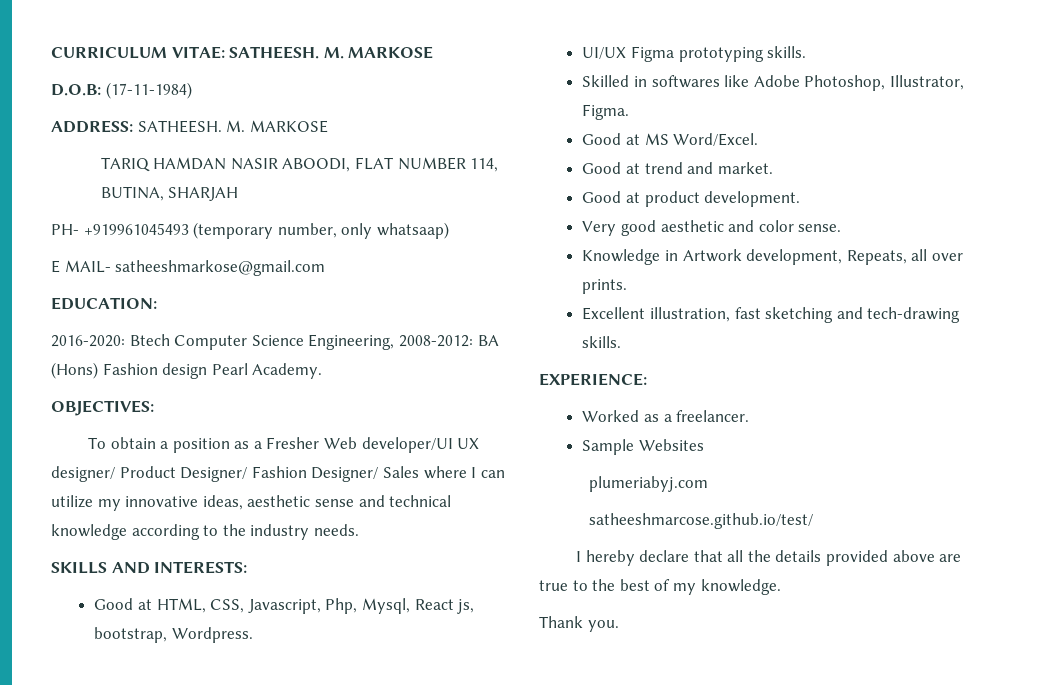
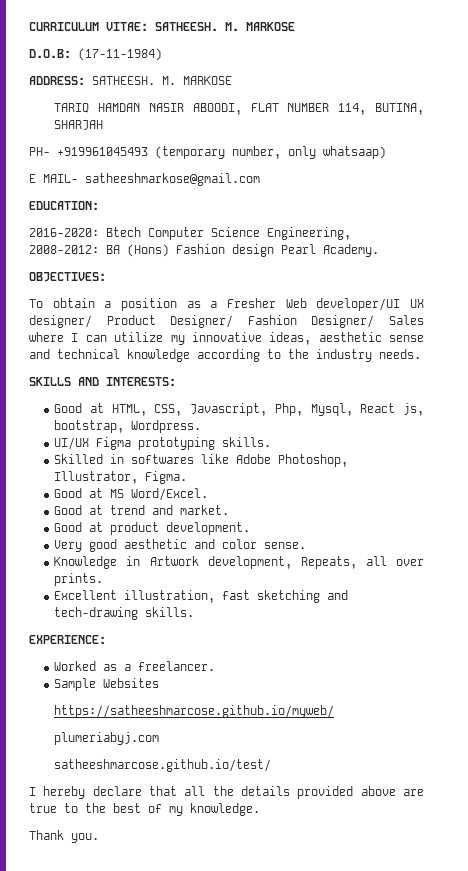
+ https://satheeshmarcose.github.io/myweb/

